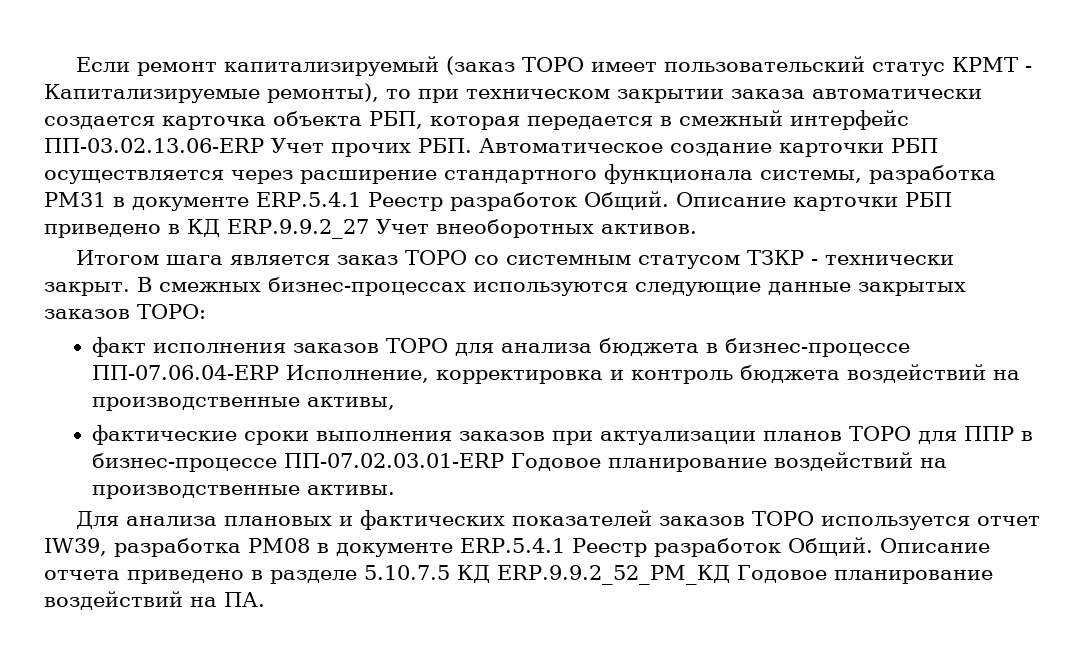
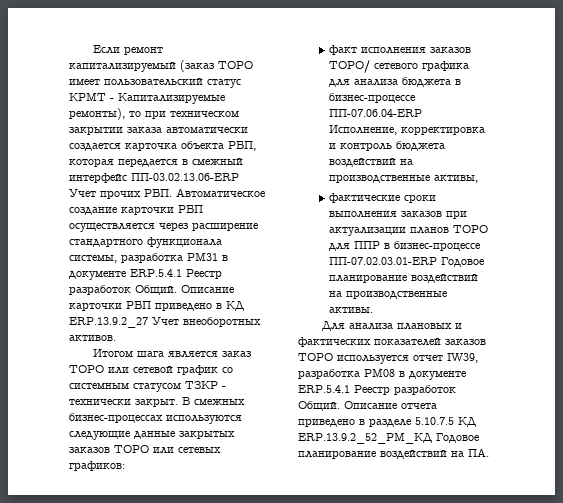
- Описание карточки РБП приведено в КД ERP.9.9.2_27 Учет внеоборотных активов.
+ Описание карточки РБП приведено в КД ERP.13.9.2_27 Учет внеоборотных активов.
- Итогом шага является заказ ТОРО со системным статусом ТЗКР - технически закрыт.
+ Итогом шага является заказ ТОРО или сетевой график со системным статусом ТЗКР - технически закрыт.
- В смежных бизнес-процессах используются следующие данные закрытых заказов ТОРО:
+ В смежных бизнес-процессах используются следующие данные закрытых заказов ТОРО или сетевых графиков:
- факт исполнения заказов ТОРО для анализа бюджета в бизнес-процессе ПП-07.06.04-ERP Исполнение, корректировка и контроль бюджета воздействий на производственные активы,
+ факт исполнения заказов ТОРО/ сетевого графика для анализа бюджета в бизнес-процессе ПП-07.06.04-ERP Исполнение, корректировка и контроль бюджета воздействий на производственные активы,
- Описание отчета приведено в разделе 5.10.7.5 КД ERP.9.9.2_52_PM_КД Годовое планирование воздействий на ПА.
+ Описание отчета приведено в разделе 5.10.7.5 КД ERP.13.9.2_52_PM_КД Годовое планирование воздействий на ПА.

